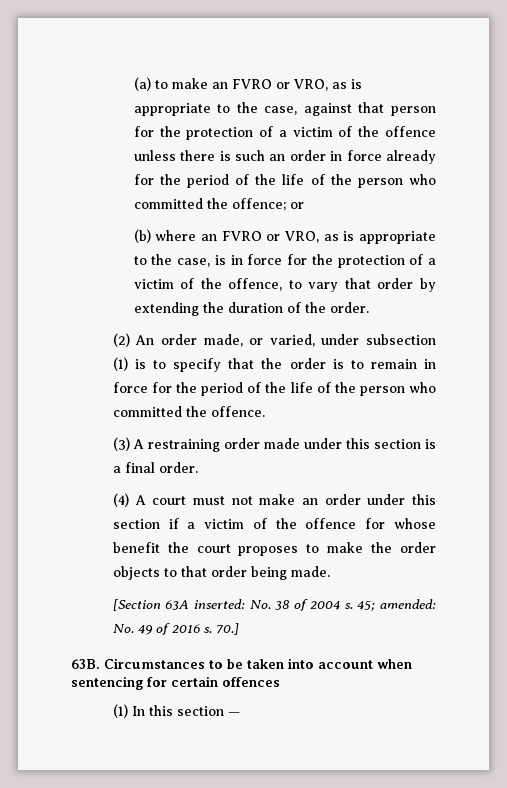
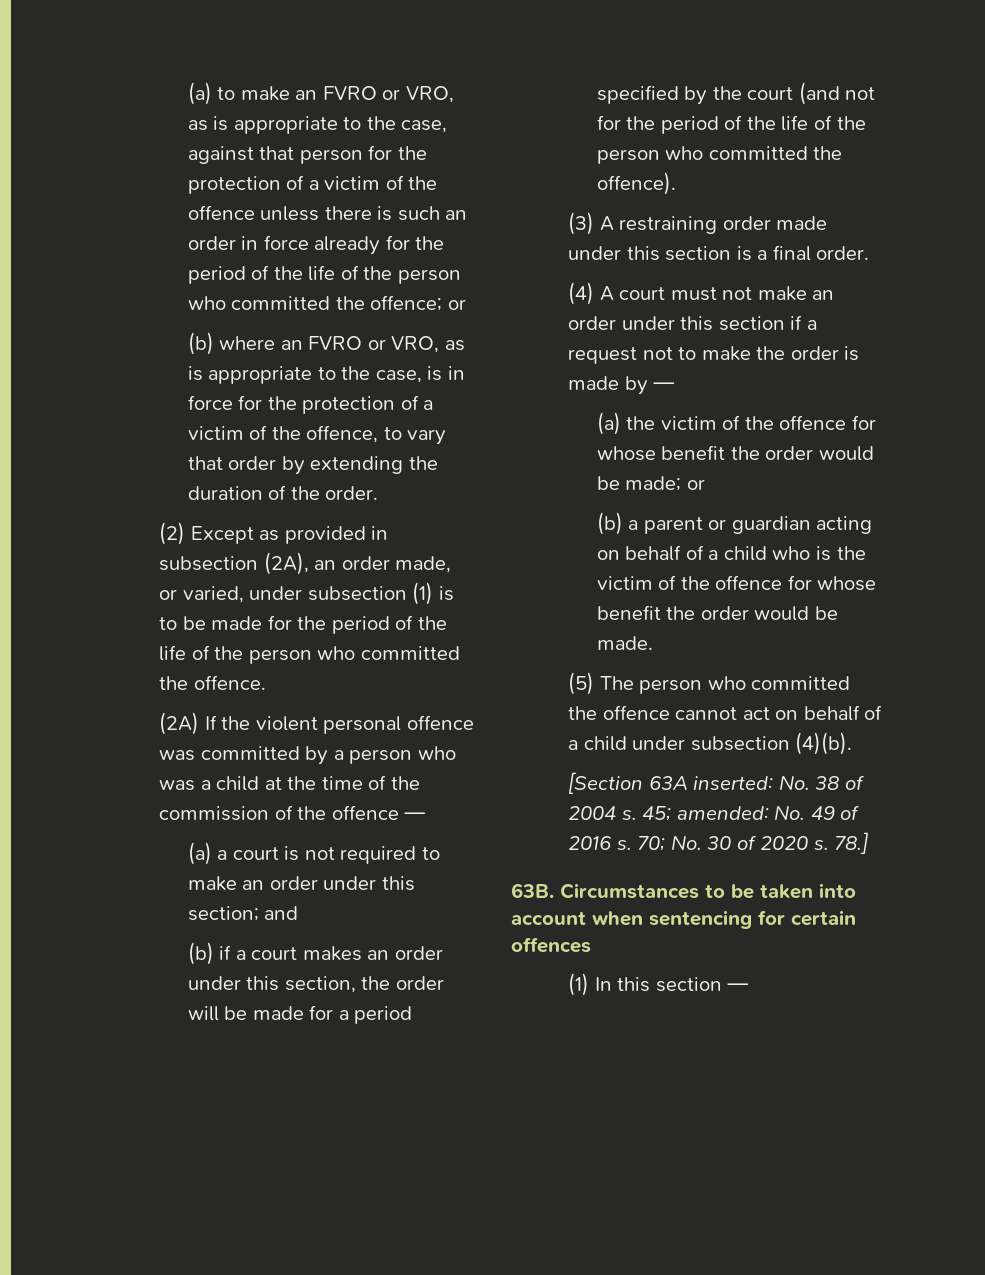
- (2) An order made, or varied, under subsection (1) is to specify that the order is to remain in force for the period of the life of the person who committed the offence.
+ (2) Except as provided in subsection (2A), an order made, or varied, under subsection (1) is to be made for the period of the life of the person who committed the offence.
+ (2A) If the violent personal offence was committed by a person who was a child at the time of the commission of the offence —
+ (a) a court is not required to make an order under this section; and
+ (b) if a court makes an order under this section, the order will be made for a period specified by the court (and not for the period of the life of the person who committed the offence).
- (4) A court must not make an order under this section if a victim of the offence for whose benefit the court proposes to make the order objects to that order being made.
+ (4) A court must not make an order under this section if a request not to make the order is made by —
+ (a) the victim of the offence for whose benefit the order would be made; or
+ (b) a parent or guardian acting on behalf of a child who is the victim of the offence for whose benefit the order would be made.
+ (5) The person who committed the offence cannot act on behalf of a child under subsection (4)(b).
- 70.]
+ 70; No. 30 of 2020 s. 78.]

